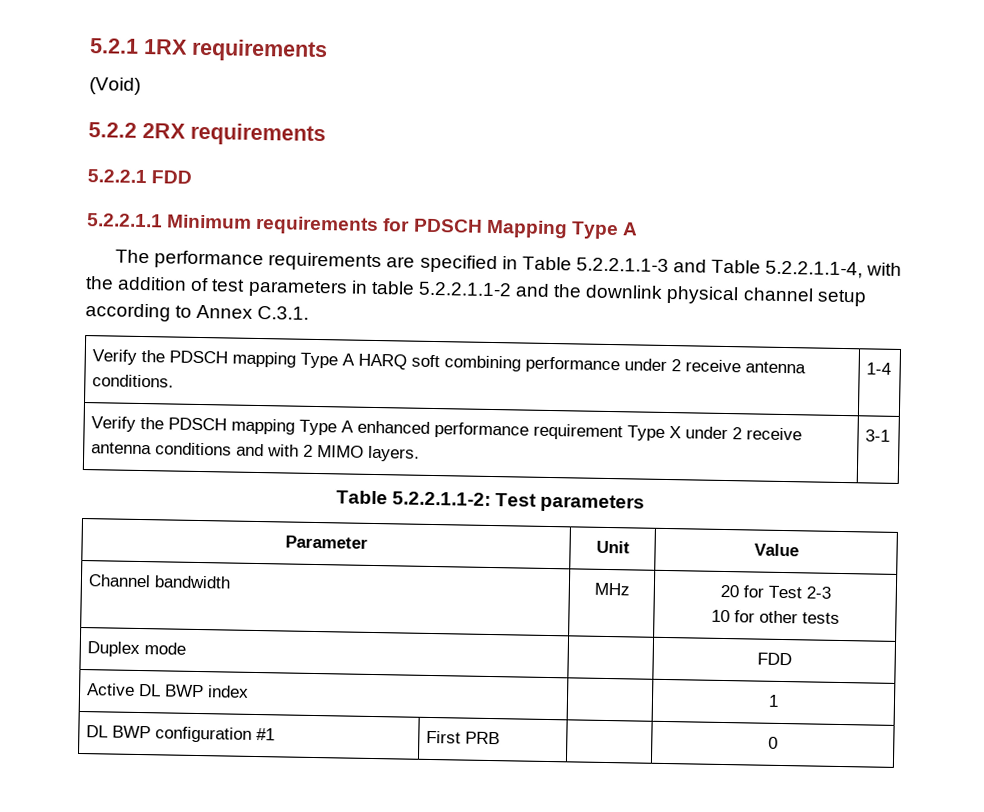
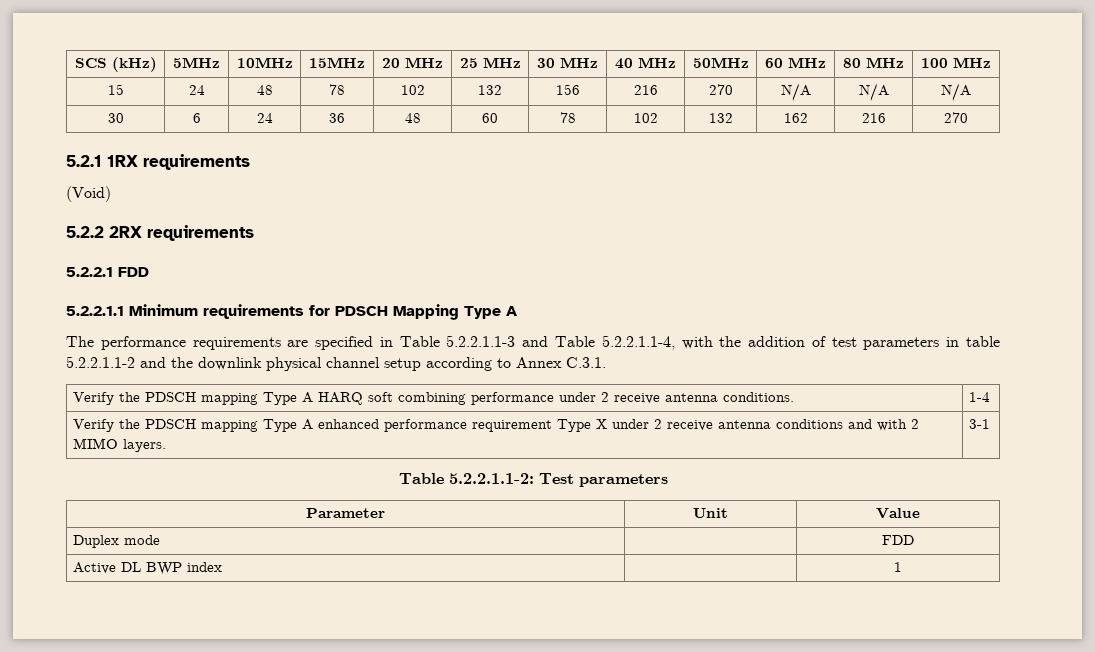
+ SCS (kHz) | 5MHz | 10MHz | 15MHz | 20 MHz | 25 MHz | 30 MHz | 40 MHz | 50MHz | 60 MHz | 80 MHz | 100 MHz
+ 15 | 24 | 48 | 78 | 102 | 132 | 156 | 216 | 270 | N/A | N/A | N/A
+ 30 | 6 | 24 | 36 | 48 | 60 | 78 | 102 | 132 | 162 | 216 | 270
- Channel bandwidth | MHz | 20 for Test 2-3
- 10 for other tests
- DL BWP configuration #1 | First PRB | | 0

